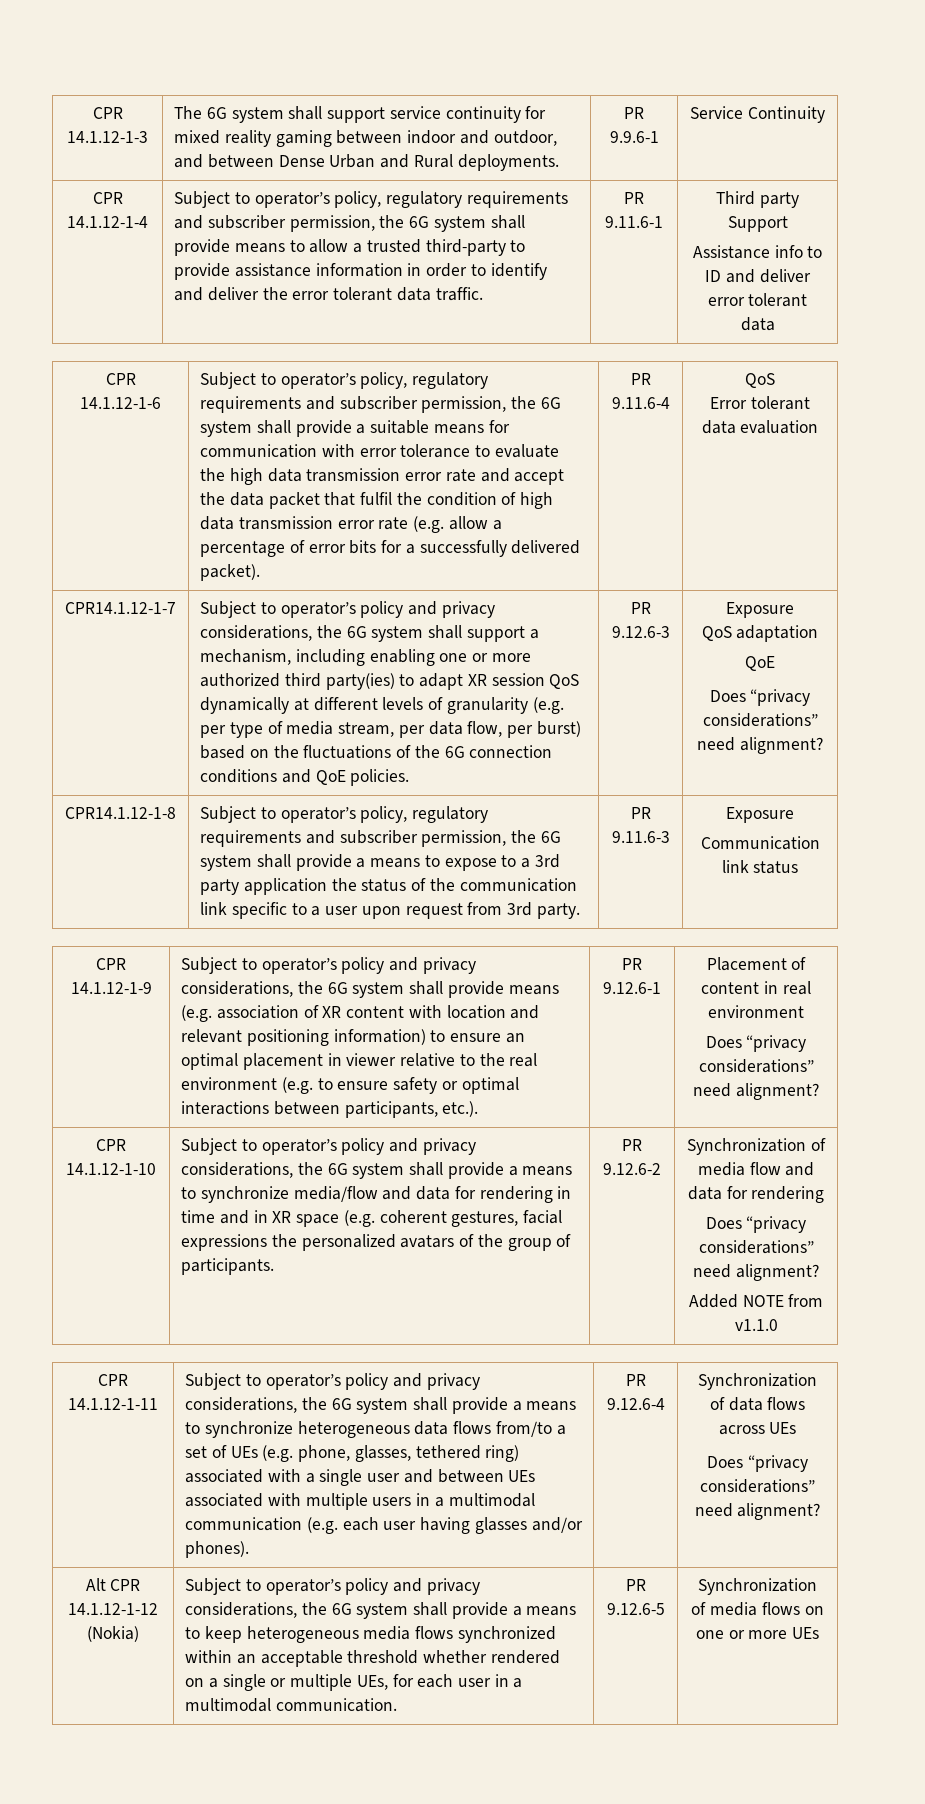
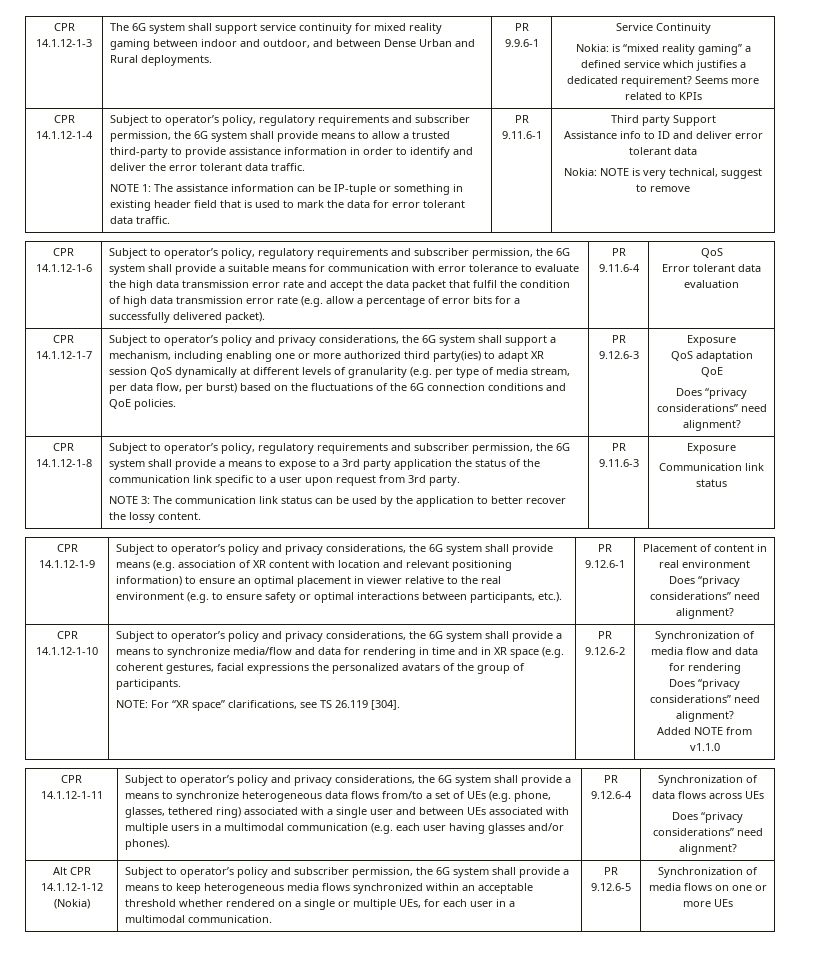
+ Nokia: is “mixed reality gaming” a defined service which justifies a dedicated requirement? Seems more related to KPIs
+ NOTE 1: The assistance information can be IP-tuple or something in existing header field that is used to mark the data for error tolerant data traffic.
+ Nokia: NOTE is very technical, suggest to remove
- CPR14.1.12-1-7
+ CPR 14.1.12-1-7
- CPR14.1.12-1-8
+ CPR 14.1.12-1-8
+ NOTE 3: The communication link status can be used by the application to better recover the lossy content.
+ NOTE: For “XR space” clarifications, see TS 26.119 [304].
- Subject to operator’s policy and privacy considerations, the 6G system shall provide a means to keep heterogeneous media flows synchronized within an acceptable threshold whether rendered on a single or multiple UEs, for each user in a multimodal communication.
+ Subject to operator’s policy and subscriber permission, the 6G system shall provide a means to keep heterogeneous media flows synchronized within an acceptable threshold whether rendered on a single or multiple UEs, for each user in a multimodal communication.

